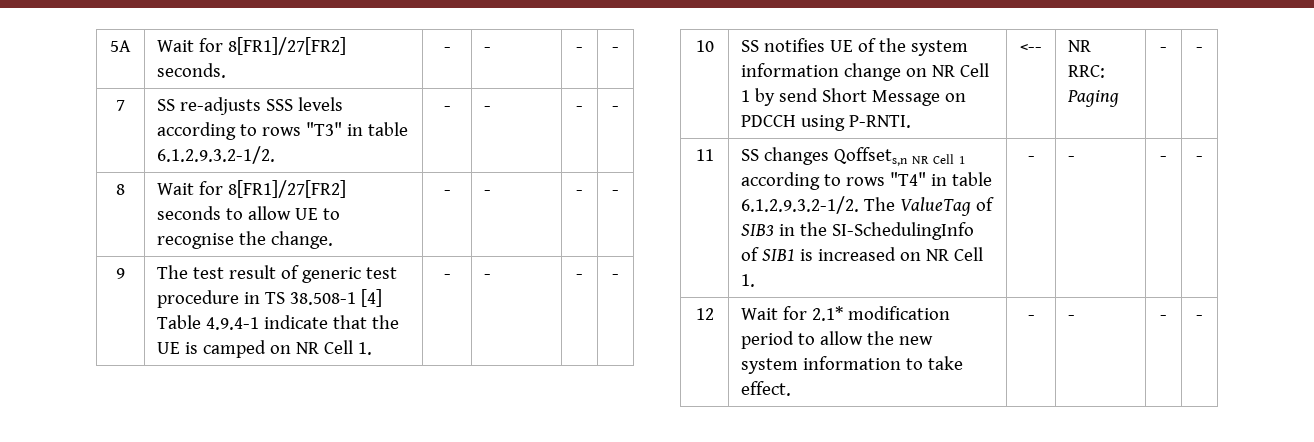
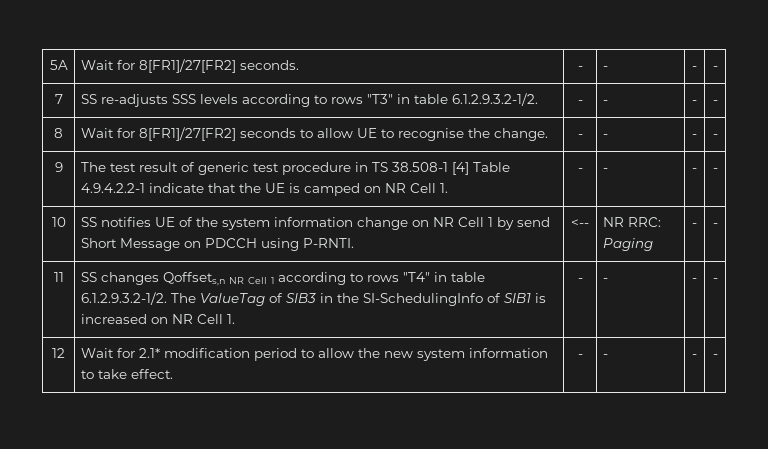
- 9 | The test result of generic test procedure in TS 38.508-1 [4] Table 4.9.4-1 indicate that the UE is camped on NR Cell 1. | - | - | - | -
+ 9 | The test result of generic test procedure in TS 38.508-1 [4] Table 4.9.4.2.2-1 indicate that the UE is camped on NR Cell 1. | - | - | - | -

